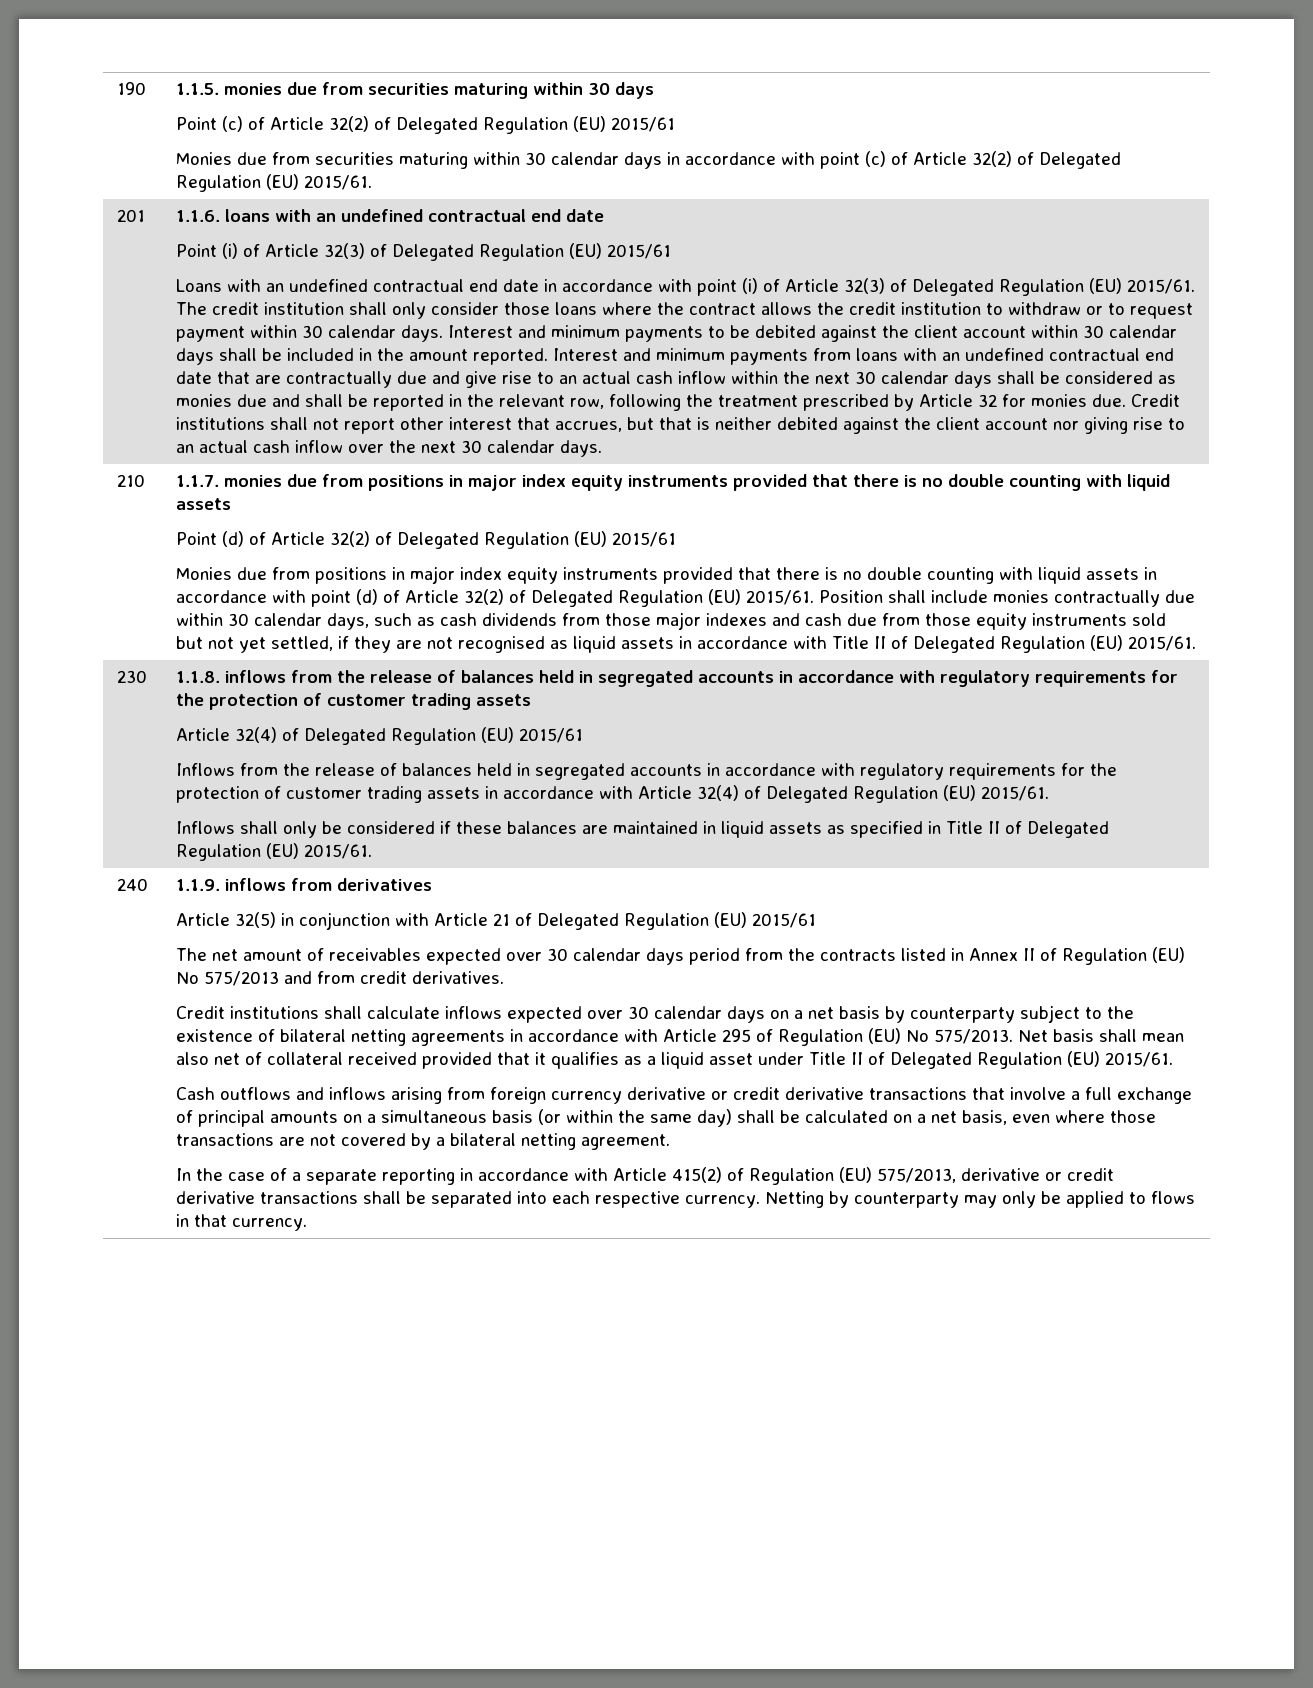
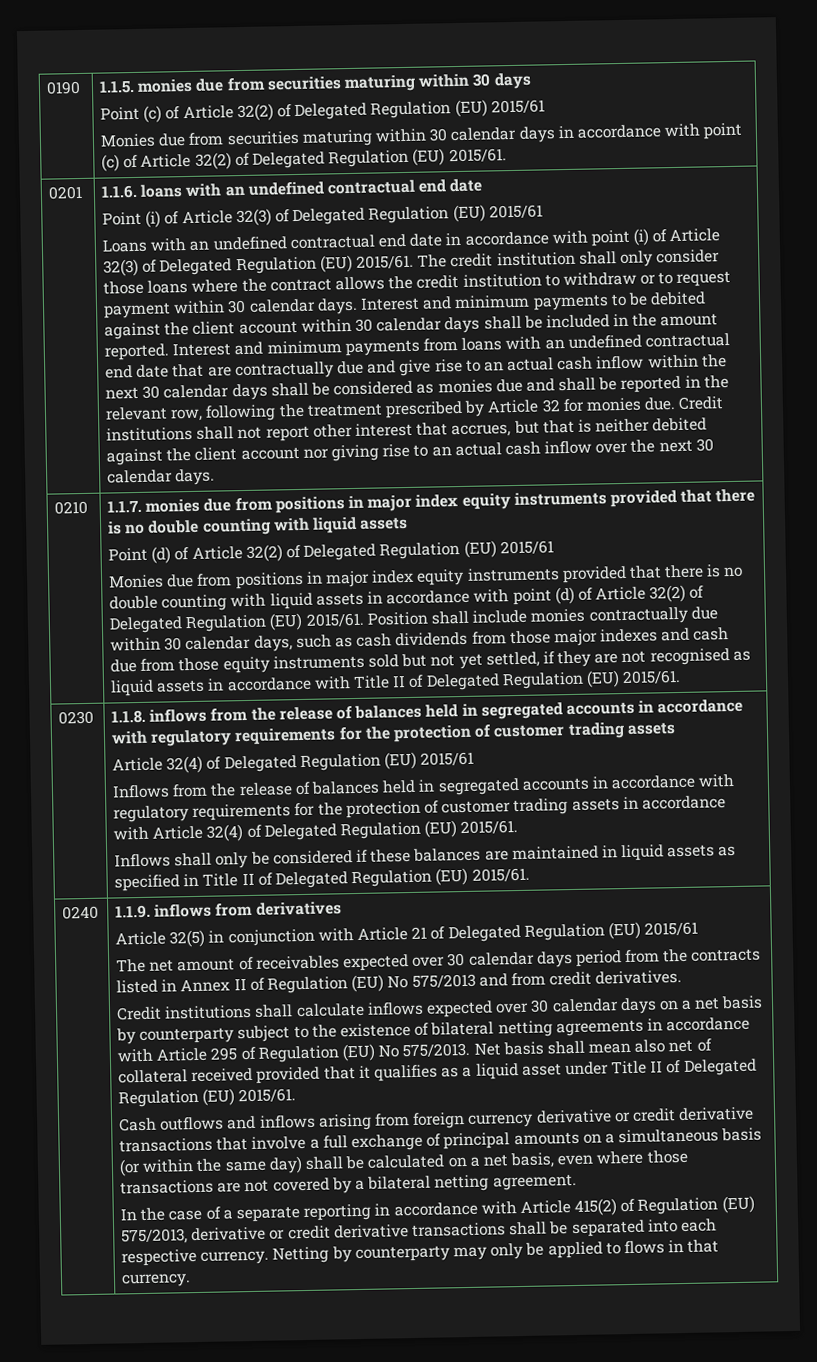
- 190
+ 0190
- 201
+ 0201
- 210
+ 0210
- 230
+ 0230
- 240
+ 0240

